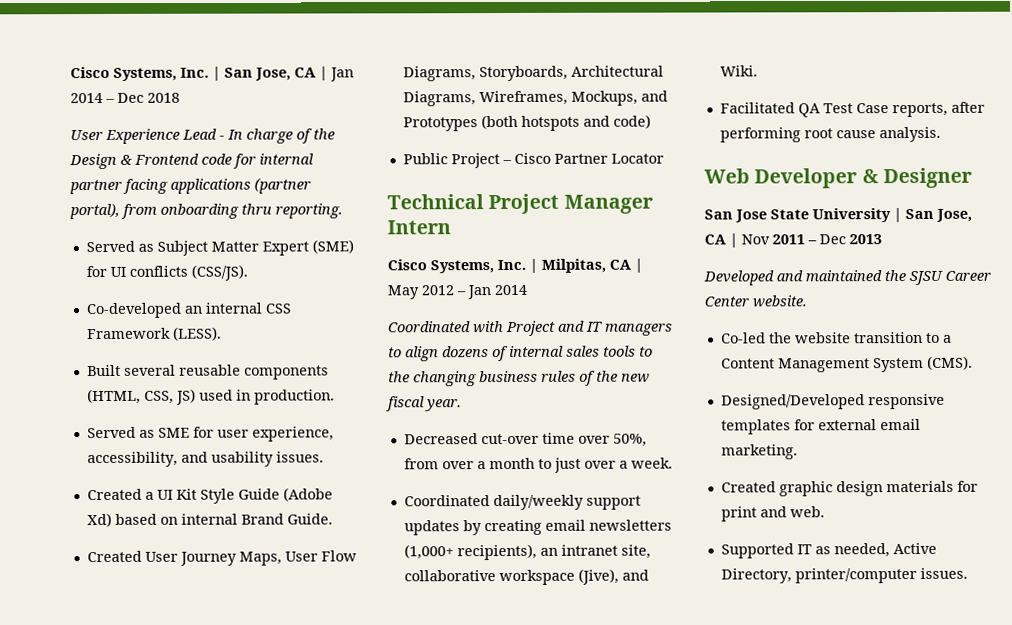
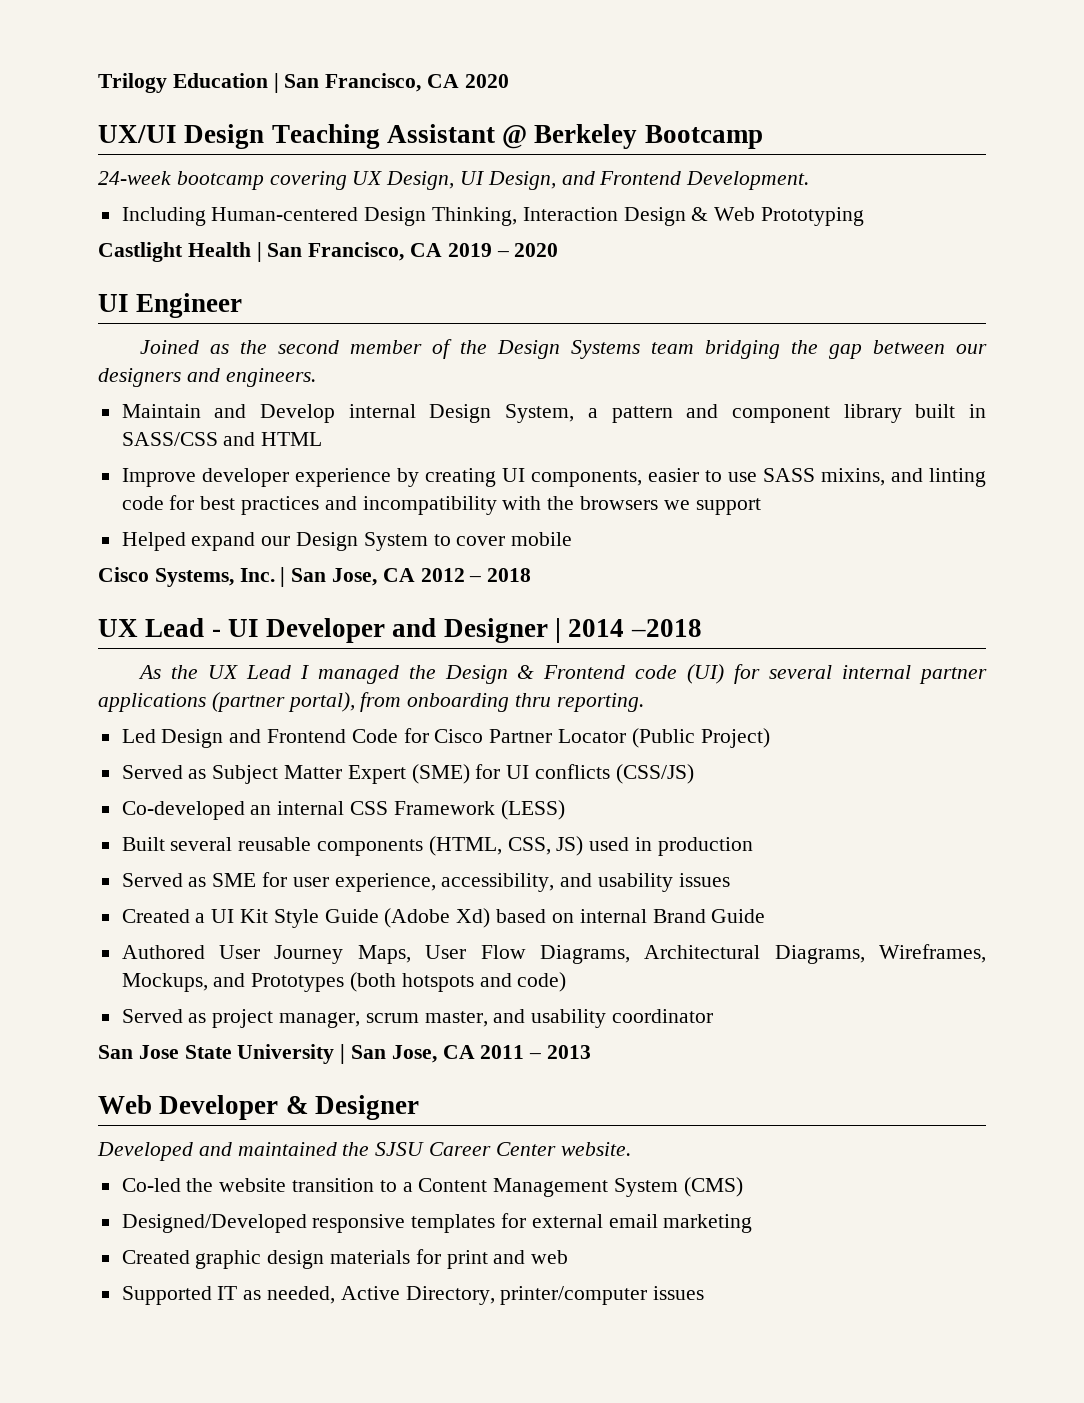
+ Trilogy Education | San Francisco, CA 2020
+ UX/UI Design Teaching Assistant @ Berkeley Bootcamp
+ 24-week bootcamp covering UX Design, UI Design, and Frontend Development.
+ Including Human-centered Design Thinking, Interaction Design & Web Prototyping
+ Castlight Health | San Francisco, CA 2019 – 2020
+ UI Engineer
+ Joined as the second member of the Design Systems team bridging the gap between our designers and engineers.
+ Maintain and Develop internal Design System, a pattern and component library built in SASS/CSS and HTML
+ Improve developer experience by creating UI components, easier to use SASS mixins, and linting code for best practices and incompatibility with the browsers we support
+ Helped expand our Design System to cover mobile
- Cisco Systems, Inc. | San Jose, CA | Jan 2014 – Dec 2018
- User Experience Lead - In charge of the Design & Frontend code for internal partner facing applications (partner portal), from onboarding thru reporting.
+ Cisco Systems, Inc. | San Jose, CA 2012 – 2018
+ UX Lead - UI Developer and Designer | 2014 –2018
+ As the UX Lead I managed the Design & Frontend code (UI) for several internal partner applications (partner portal), from onboarding thru reporting.
+ Led Design and Frontend Code for Cisco Partner Locator (Public Project)
- Served as Subject Matter Expert (SME) for UI conflicts (CSS/JS).
+ Served as Subject Matter Expert (SME) for UI conflicts (CSS/JS)
- Co-developed an internal CSS Framework (LESS).
+ Co-developed an internal CSS Framework (LESS)
- Built several reusable components (HTML, CSS, JS) used in production.
+ Built several reusable components (HTML, CSS, JS) used in production
- Served as SME for user experience, accessibility, and usability issues.
+ Served as SME for user experience, accessibility, and usability issues
- Created a UI Kit Style Guide (Adobe Xd) based on internal Brand Guide.
- Created User Journey Maps, User Flow Diagrams, Storyboards, Architectural Diagrams, Wireframes, Mockups, and Prototypes (both hotspots and code)
+ Created a UI Kit Style Guide (Adobe Xd) based on internal Brand Guide
+ Authored User Journey Maps, User Flow Diagrams, Architectural Diagrams, Wireframes, Mockups, and Prototypes (both hotspots and code)
- Public Project – Cisco Partner Locator
- Technical Project Manager Intern
- Cisco Systems, Inc. | Milpitas, CA | May 2012 – Jan 2014
- Coordinated with Project and IT managers to align dozens of internal sales tools to the changing business rules of the new fiscal year.
- Decreased cut-over time over 50%, from over a month to just over a week.
- Coordinated daily/weekly support updates by creating email newsletters (1,000+ recipients), an intranet site, collaborative workspace (Jive), and Wiki.
- Facilitated QA Test Case reports, after performing root cause analysis.
- Web Developer & Designer
+ Served as project manager, scrum master, and usability coordinator
- San Jose State University | San Jose, CA | Nov 2011 – Dec 2013
+ San Jose State University | San Jose, CA 2011 – 2013
+ Web Developer & Designer
- Co-led the website transition to a Content Management System (CMS).
+ Co-led the website transition to a Content Management System (CMS)
- Designed/Developed responsive templates for external email marketing.
+ Designed/Developed responsive templates for external email marketing
- Created graphic design materials for print and web.
+ Created graphic design materials for print and web
- Supported IT as needed, Active Directory, printer/computer issues.
+ Supported IT as needed, Active Directory, printer/computer issues

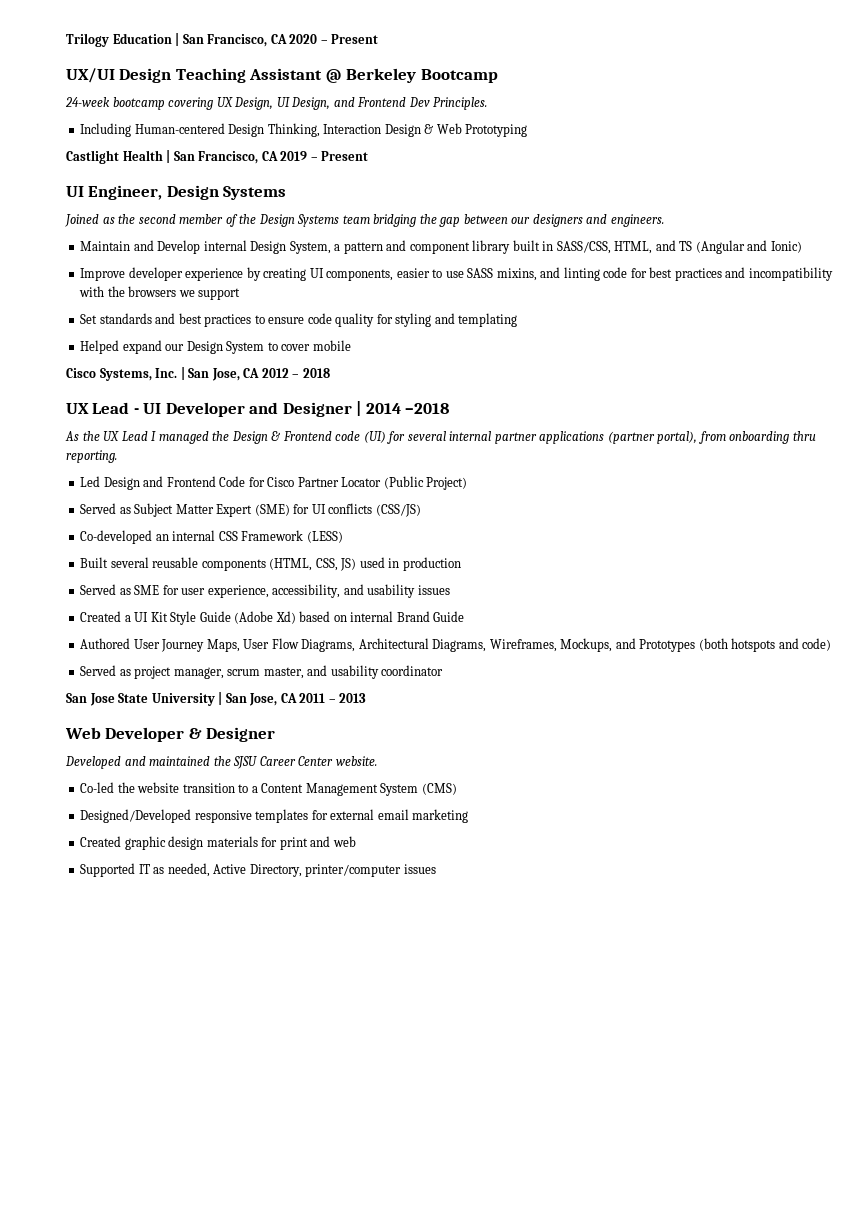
- Trilogy Education | San Francisco, CA 2020
+ Trilogy Education | San Francisco, CA 2020 – Present
- 24-week bootcamp covering UX Design, UI Design, and Frontend Development.
+ 24-week bootcamp covering UX Design, UI Design, and Frontend Dev Principles.
- Castlight Health | San Francisco, CA 2019 – 2020
- UI Engineer
+ Castlight Health | San Francisco, CA 2019 – Present
+ UI Engineer, Design Systems
- Maintain and Develop internal Design System, a pattern and component library built in SASS/CSS and HTML
+ Maintain and Develop internal Design System, a pattern and component library built in SASS/CSS, HTML, and TS (Angular and Ionic)
+ Set standards and best practices to ensure code quality for styling and templating

